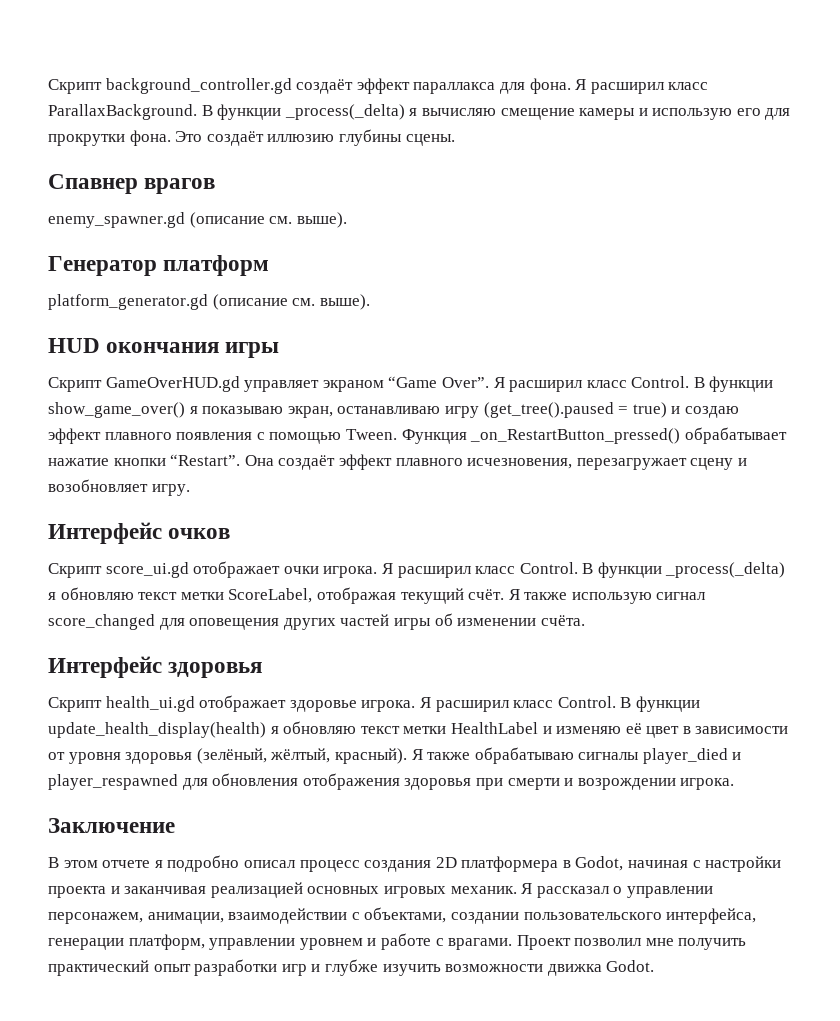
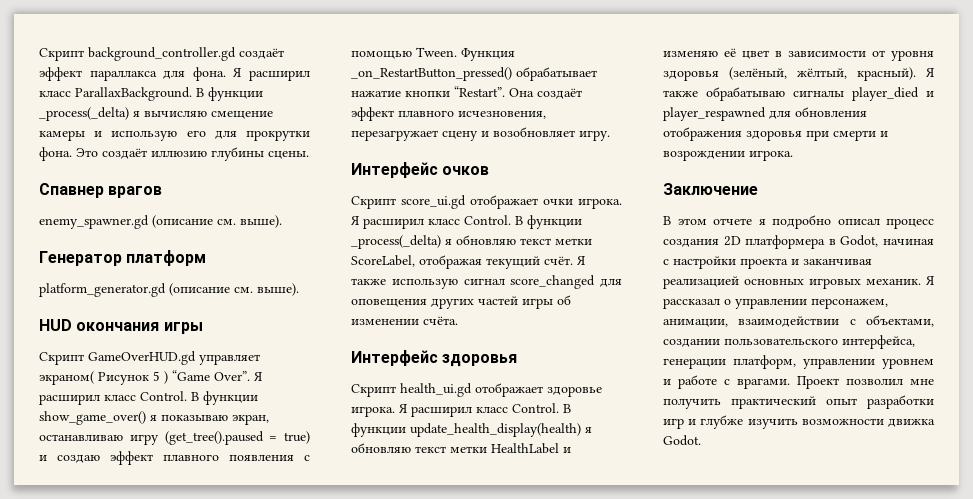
- Скрипт GameOverHUD.gd управляет экраном “Game Over”.
+ Скрипт GameOverHUD.gd управляет экраном( Рисунок 5 ) “Game Over”.

